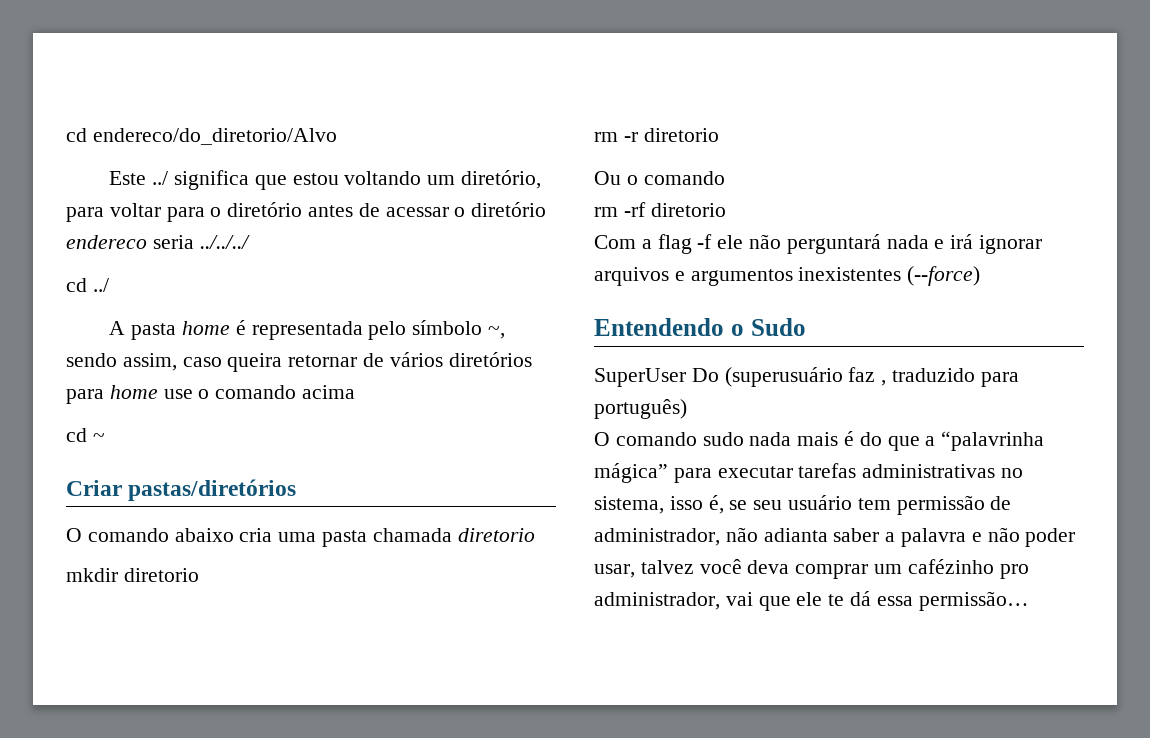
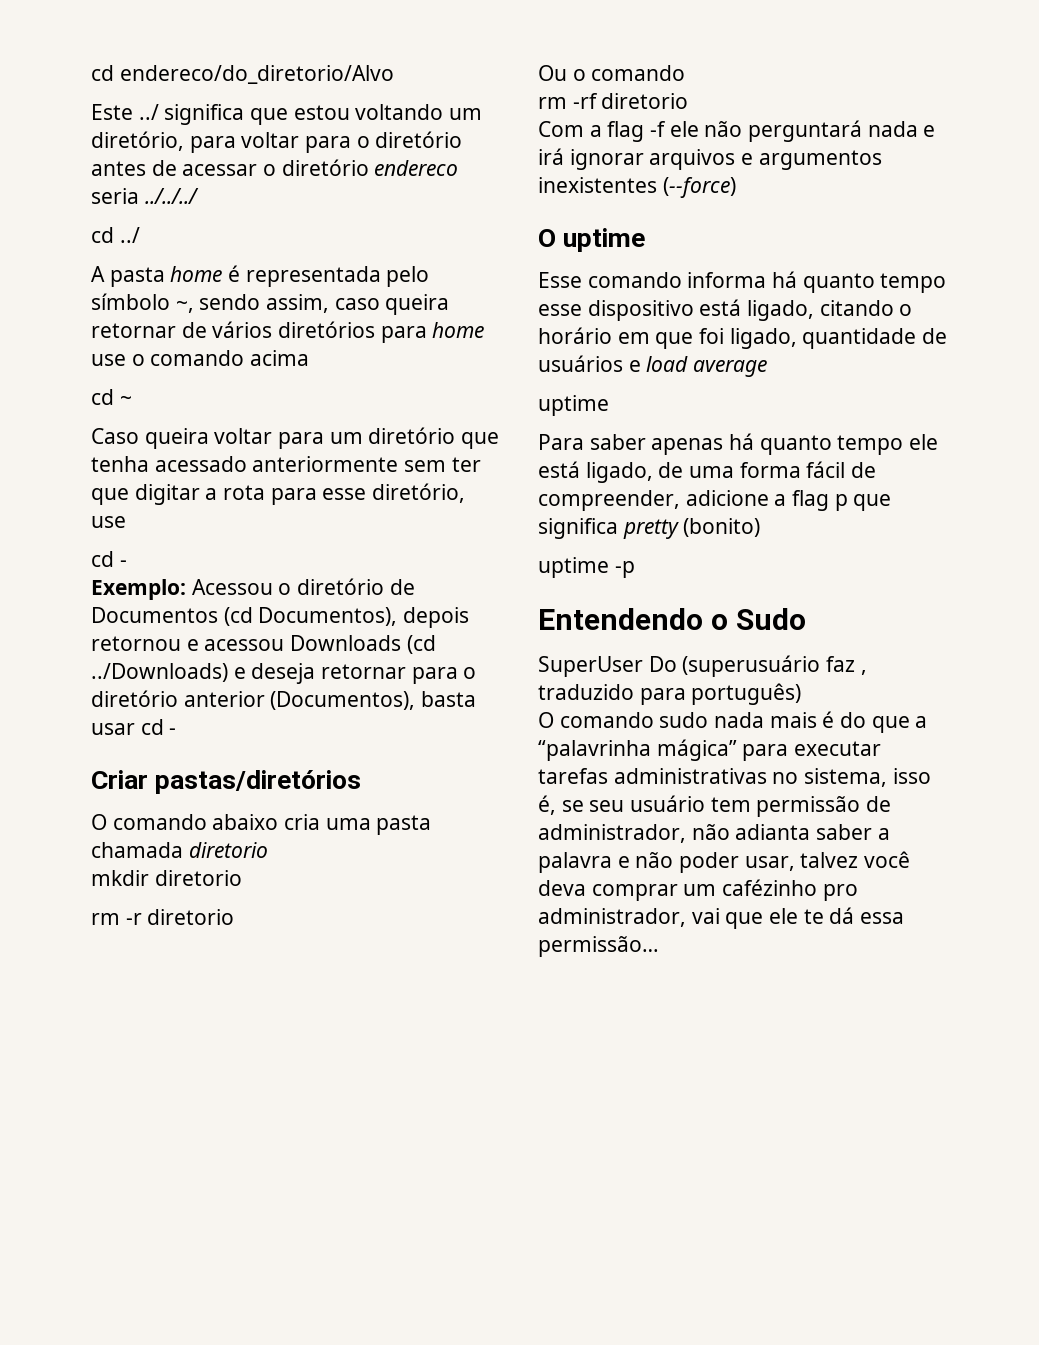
+ Caso queira voltar para um diretório que tenha acessado anteriormente sem ter que digitar a rota para esse diretório, use
+ cd -
+ Exemplo: Acessou o diretório de Documentos (cd Documentos), depois retornou e acessou Downloads (cd ../Downloads) e deseja retornar para o diretório anterior (Documentos), basta usar cd -
+ O uptime
+ Esse comando informa há quanto tempo esse dispositivo está ligado, citando o horário em que foi ligado, quantidade de usuários e load average
+ uptime
+ Para saber apenas há quanto tempo ele está ligado, de uma forma fácil de compreender, adicione a flag p que significa pretty (bonito)
+ uptime -p

